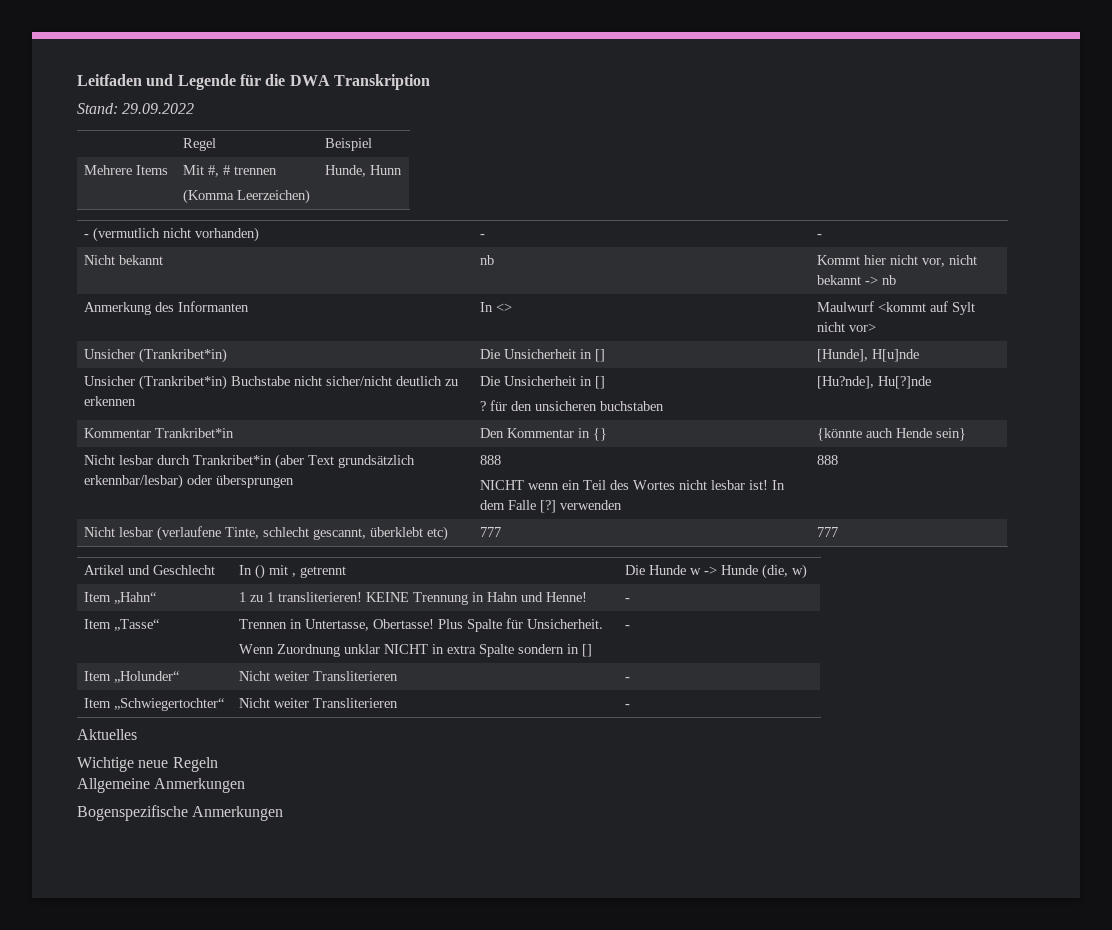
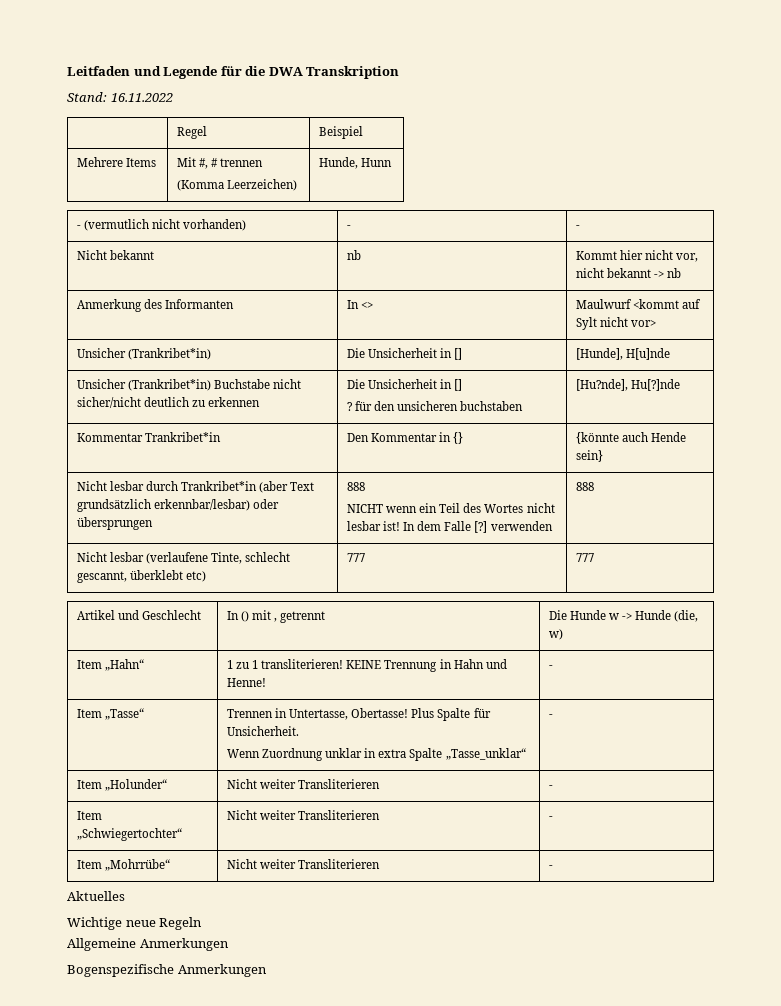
- Stand: 29.09.2022
+ Stand: 16.11.2022
  Item „Tasse“ | Trennen in Untertasse, Obertasse! Plus Spalte für Unsicherheit.
- Wenn Zuordnung unklar NICHT in extra Spalte sondern in [] | -
+ Wenn Zuordnung unklar in extra Spalte „Tasse_unklar“ | -
+ Item „Mohrrübe“ | Nicht weiter Transliterieren | -

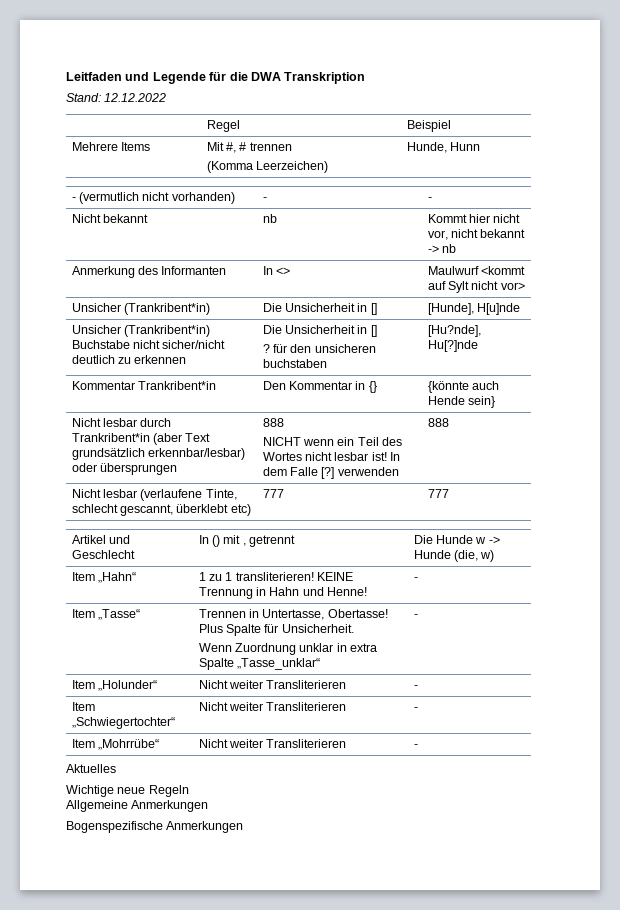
- Stand: 16.11.2022
+ Stand: 12.12.2022
- Unsicher (Trankribet*in) | Die Unsicherheit in [] | [Hunde], H[u]nde
+ Unsicher (Trankribent*in) | Die Unsicherheit in [] | [Hunde], H[u]nde
- Unsicher (Trankribet*in) Buchstabe nicht sicher/nicht deutlich zu erkennen | Die Unsicherheit in []
+ Unsicher (Trankribent*in) Buchstabe nicht sicher/nicht deutlich zu erkennen | Die Unsicherheit in []
- Kommentar Trankribet*in | Den Kommentar in {} | {könnte auch Hende sein}
+ Kommentar Trankribent*in | Den Kommentar in {} | {könnte auch Hende sein}
- Nicht lesbar durch Trankribet*in (aber Text grundsätzlich erkennbar/lesbar) oder übersprungen | 888
+ Nicht lesbar durch Trankribent*in (aber Text grundsätzlich erkennbar/lesbar) oder übersprungen | 888

